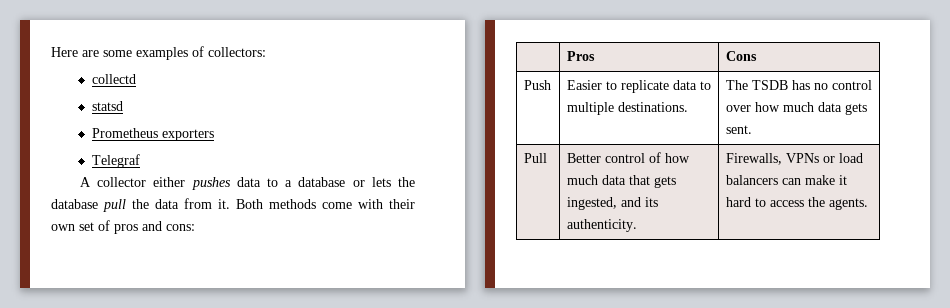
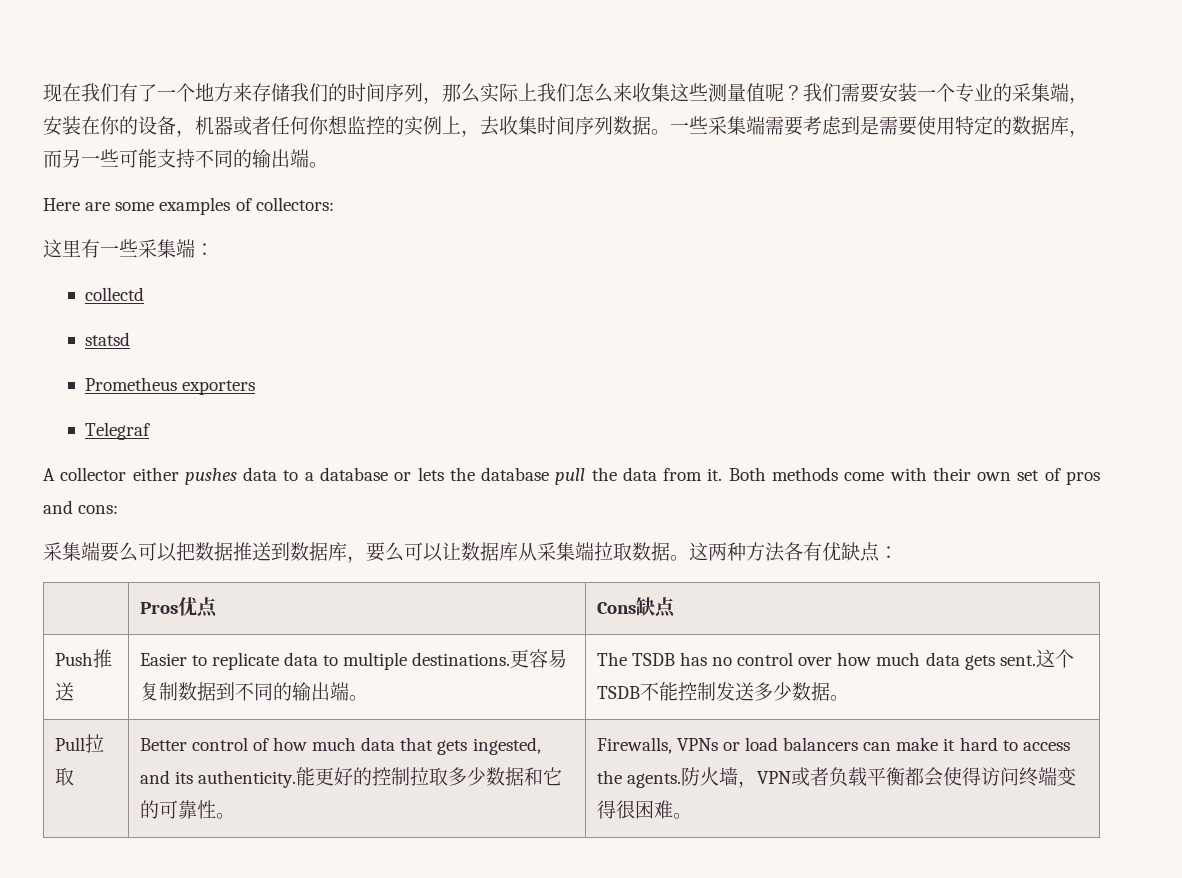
+ 现在我们有了一个地方来存储我们的时间序列，那么实际上我们怎么来收集这些测量值呢？我们需要安装一个专业的采集端，安装在你的设备，机器或者任何你想监控的实例上，去收集时间序列数据。一些采集端需要考虑到是需要使用特定的数据库，而另一些可能支持不同的输出端。
+ 这里有一些采集端：
+ 采集端要么可以把数据推送到数据库，要么可以让数据库从采集端拉取数据。这两种方法各有优缺点：
- | Pros | Cons
+ | Pros优点 | Cons缺点
- Push | Easier to replicate data to multiple destinations. | The TSDB has no control over how much data gets sent.
+ Push推送 | Easier to replicate data to multiple destinations.更容易复制数据到不同的输出端。 | The TSDB has no control over how much data gets sent.这个TSDB不能控制发送多少数据。
- Pull
+ Pull拉取
+ 能更好的控制拉取多少数据和它的可靠性。
+ 防火墙，VPN或者负载平衡都会使得访问终端变得很困难。

